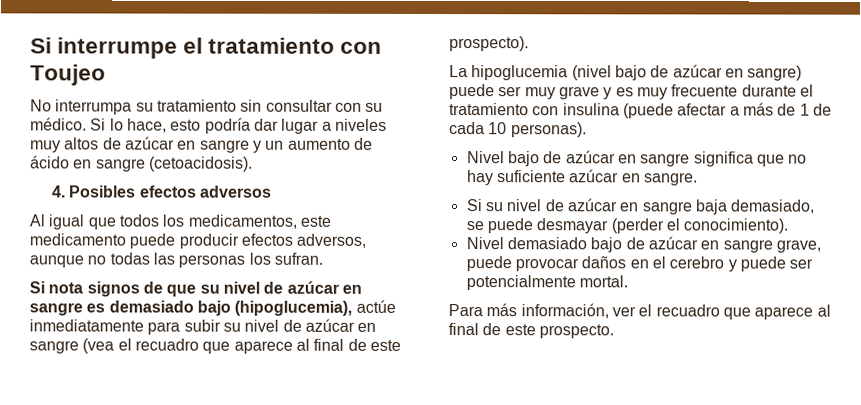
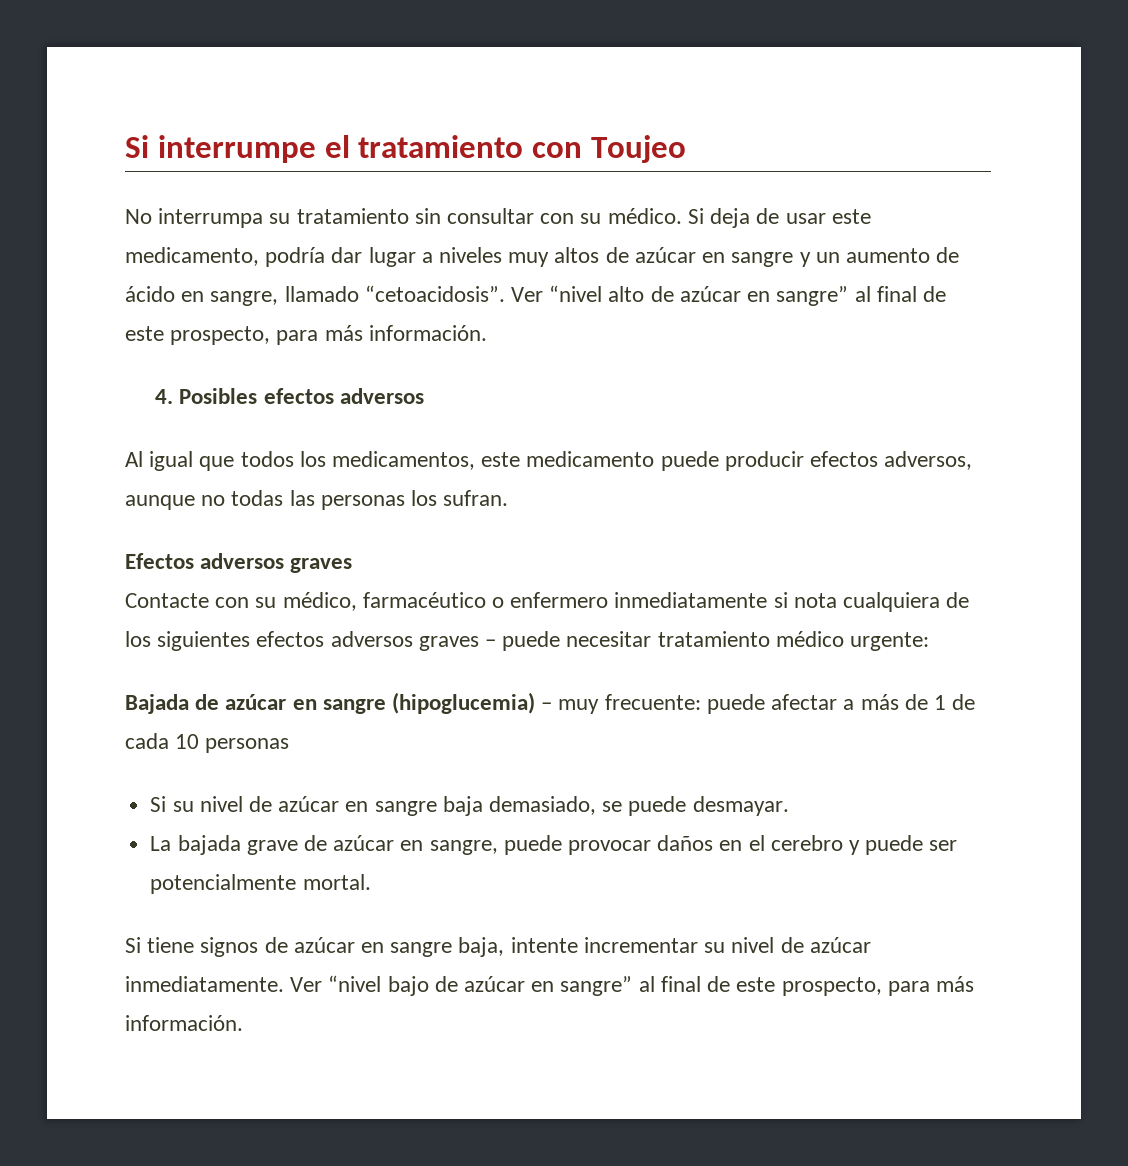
- Si lo hace, esto podría dar lugar a niveles muy altos de azúcar en sangre y un aumento de ácido en sangre (cetoacidosis).
+ Si deja de usar este medicamento, podría dar lugar a niveles muy altos de azúcar en sangre y un aumento de ácido en sangre, llamado “cetoacidosis”. Ver “nivel alto de azúcar en sangre” al final de este prospecto, para más información.
- Si nota signos de que su nivel de azúcar en sangre es demasiado bajo (hipoglucemia), actúe inmediatamente para subir su nivel de azúcar en sangre (vea el recuadro que aparece al final de este prospecto).
- La hipoglucemia (nivel bajo de azúcar en sangre) puede ser muy grave y es muy frecuente durante el tratamiento con insulina (puede afectar a más de 1 de cada 10 personas).
- Nivel bajo de azúcar en sangre significa que no hay suficiente azúcar en sangre.
+ Efectos adversos graves
+ Contacte con su médico, farmacéutico o enfermero inmediatamente si nota cualquiera de los siguientes efectos adversos graves – puede necesitar tratamiento médico urgente:
+ Bajada de azúcar en sangre (hipoglucemia) – muy frecuente: puede afectar a más de 1 de cada 10 personas
- Si su nivel de azúcar en sangre baja demasiado, se puede desmayar (perder el conocimiento).
- Nivel demasiado bajo de azúcar en sangre grave, puede provocar daños en el cerebro y puede ser potencialmente mortal.
+ Si su nivel de azúcar en sangre baja demasiado, se puede desmayar.
+ La bajada grave de azúcar en sangre, puede provocar daños en el cerebro y puede ser potencialmente mortal.
- Para más información, ver el recuadro que aparece al final de este prospecto.
+ Si tiene signos de azúcar en sangre baja, intente incrementar su nivel de azúcar inmediatamente. Ver “nivel bajo de azúcar en sangre” al final de este prospecto, para más información.

